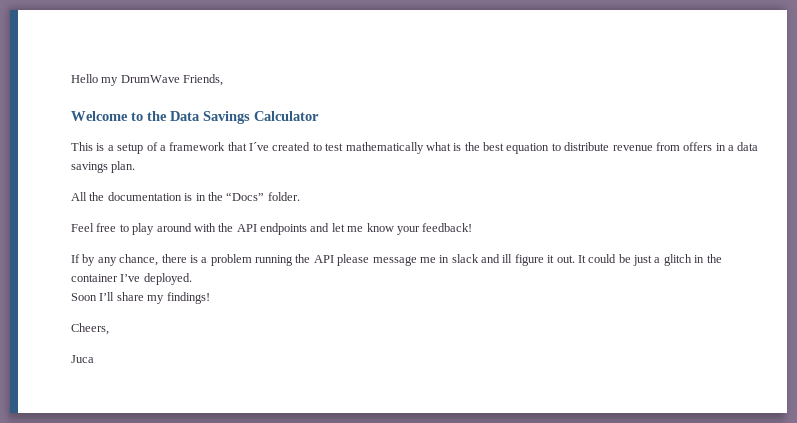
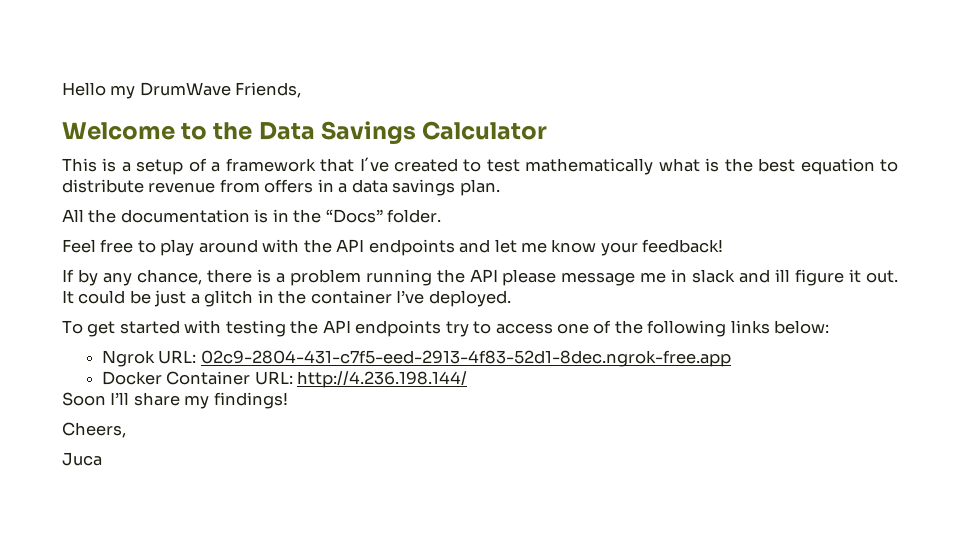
+ To get started with testing the API endpoints try to access one of the following links below:
+ Ngrok URL: 02c9-2804-431-c7f5-eed-2913-4f83-52d1-8dec.ngrok-free.app
+ Docker Container URL: http://4.236.198.144/

